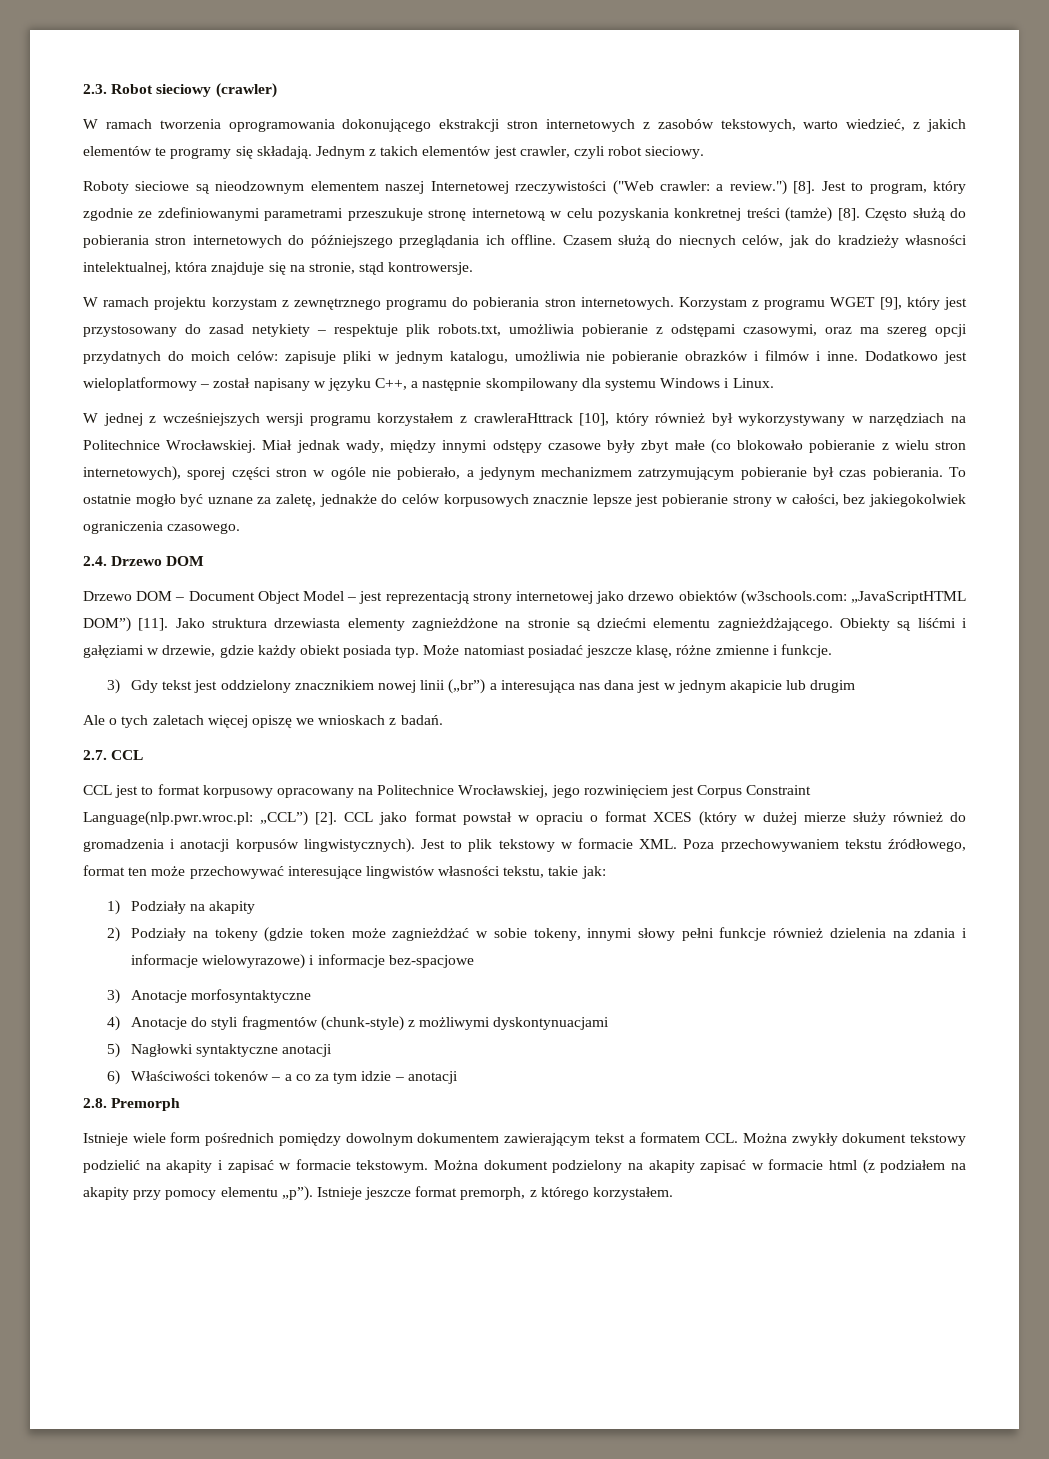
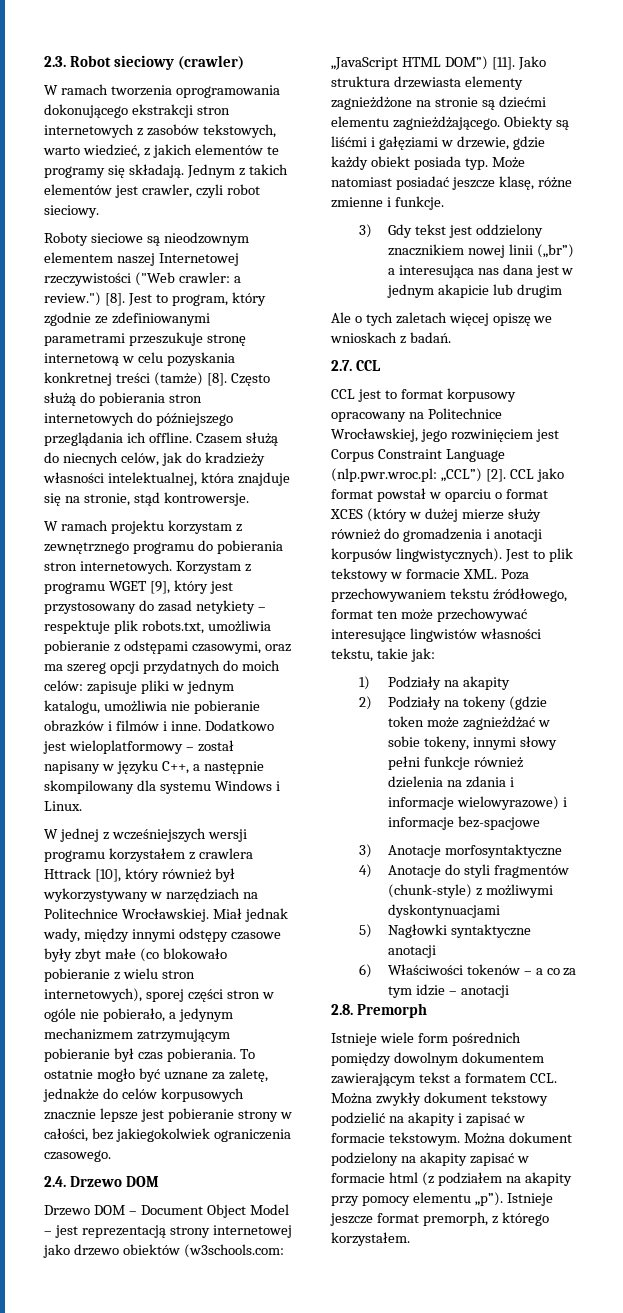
- W jednej z wcześniejszych wersji programu korzystałem z crawleraHttrack [10], który również był wykorzystywany w narzędziach na Politechnice Wrocławskiej.
+ W jednej z wcześniejszych wersji programu korzystałem z crawlera Httrack [10], który również był wykorzystywany w narzędziach na Politechnice Wrocławskiej.
- Drzewo DOM – Document Object Model – jest reprezentacją strony internetowej jako drzewo obiektów (w3schools.com: „JavaScriptHTML DOM”) [11].
+ Drzewo DOM – Document Object Model – jest reprezentacją strony internetowej jako drzewo obiektów (w3schools.com: „JavaScript HTML DOM”) [11].
- CCL jest to format korpusowy opracowany na Politechnice Wrocławskiej, jego rozwinięciem jest Corpus Constraint Language(nlp.pwr.wroc.pl: „CCL”) [2].
+ CCL jest to format korpusowy opracowany na Politechnice Wrocławskiej, jego rozwinięciem jest Corpus Constraint Language (nlp.pwr.wroc.pl: „CCL”) [2].
- CCL jako format powstał w opraciu o format XCES (który w dużej mierze służy również do gromadzenia i anotacji korpusów lingwistycznych).
+ CCL jako format powstał w oparciu o format XCES (który w dużej mierze służy również do gromadzenia i anotacji korpusów lingwistycznych).

